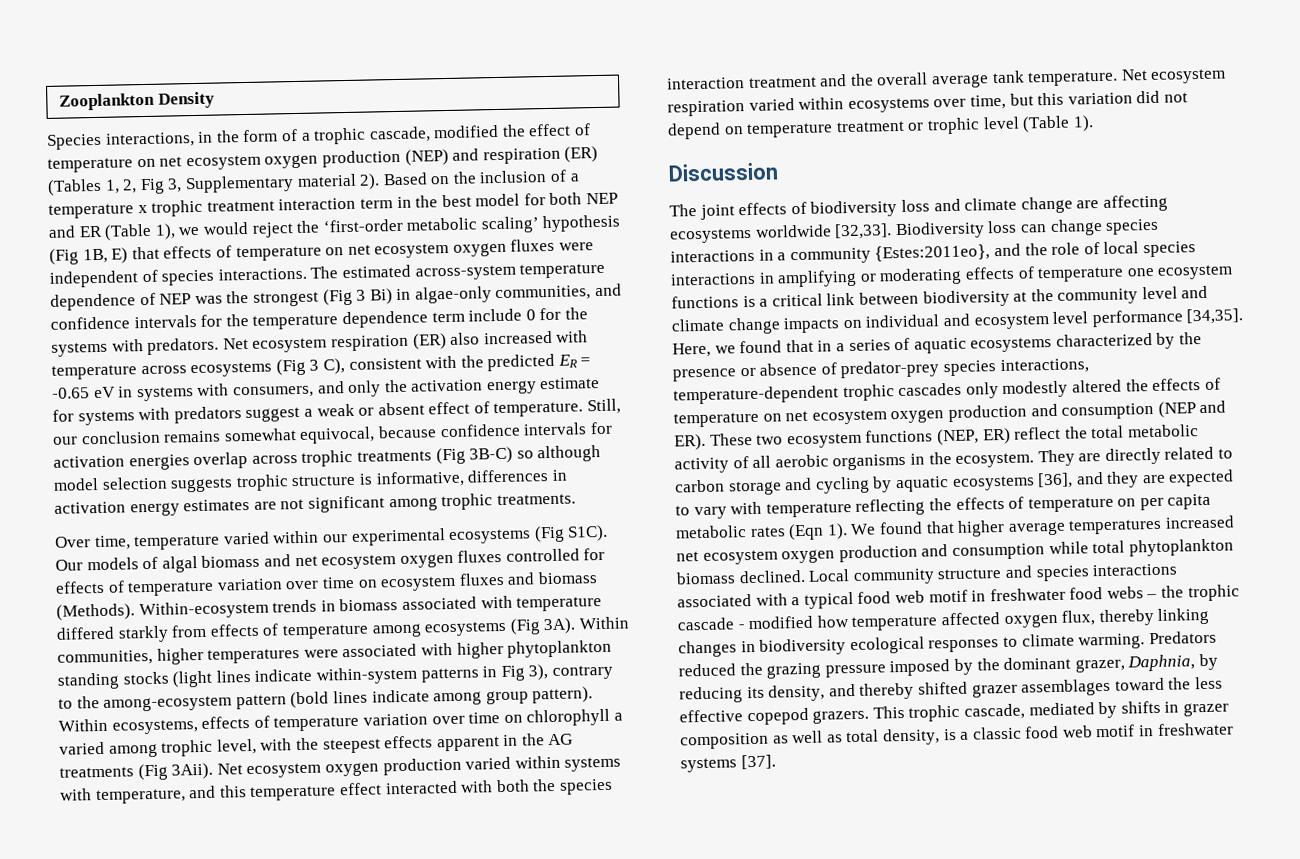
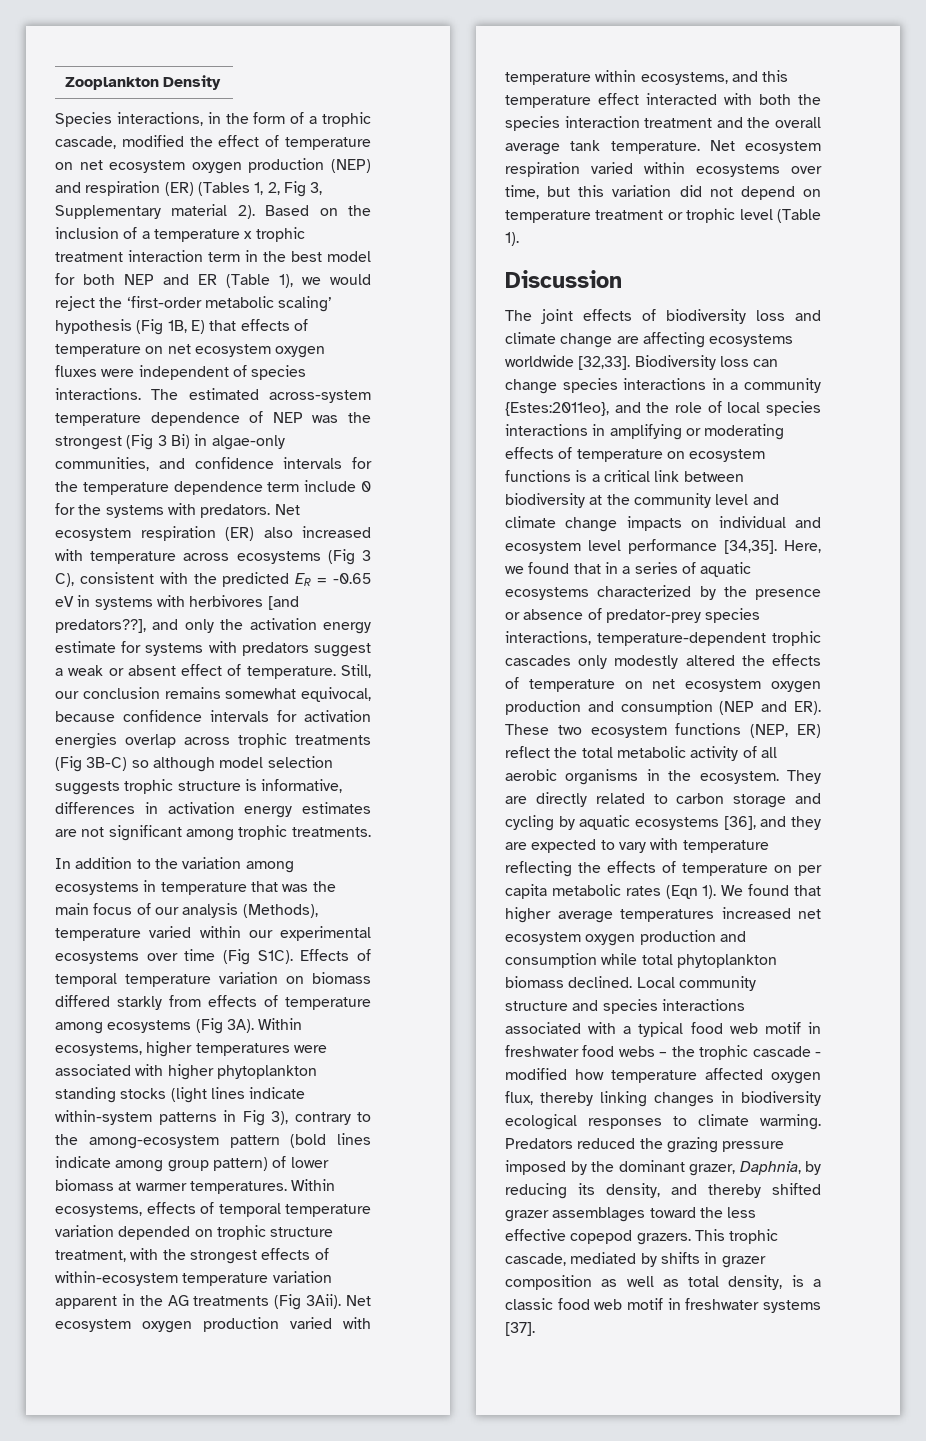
- Net ecosystem respiration (ER) also increased with temperature across ecosystems (Fig 3 C), consistent with the predicted ER = -0.65 eV in systems with consumers, and only the activation energy estimate for systems with predators suggest a weak or absent effect of temperature.
+ Net ecosystem respiration (ER) also increased with temperature across ecosystems (Fig 3 C), consistent with the predicted ER = -0.65 eV in systems with herbivores [and predators??], and only the activation energy estimate for systems with predators suggest a weak or absent effect of temperature.
- Over time, temperature varied within our experimental ecosystems (Fig S1C). Our models of algal biomass and net ecosystem oxygen fluxes controlled for effects of temperature variation over time on ecosystem fluxes and biomass (Methods). Within-ecosystem trends in biomass associated with temperature differed starkly from effects of temperature among ecosystems (Fig 3A).
+ In addition to the variation among ecosystems in temperature that was the main focus of our analysis (Methods), temperature varied within our experimental ecosystems over time (Fig S1C). Effects of temporal temperature variation on biomass differed starkly from effects of temperature among ecosystems (Fig 3A).
- Within communities, higher temperatures were associated with higher phytoplankton standing stocks (light lines indicate within-system patterns in Fig 3), contrary to the among-ecosystem pattern (bold lines indicate among group pattern).
+ Within ecosystems, higher temperatures were associated with higher phytoplankton standing stocks (light lines indicate within-system patterns in Fig 3), contrary to the among-ecosystem pattern (bold lines indicate among group pattern) of lower biomass at warmer temperatures.
- Within ecosystems, effects of temperature variation over time on chlorophyll a varied among trophic level, with the steepest effects apparent in the AG treatments (Fig 3Aii).
+ Within ecosystems, effects of temporal temperature variation depended on trophic structure treatment, with the strongest effects of within-ecosystem temperature variation apparent in the AG treatments (Fig 3Aii).
- Net ecosystem oxygen production varied within systems with temperature, and this temperature effect interacted with both the species interaction treatment and the overall average tank temperature.
+ Net ecosystem oxygen production varied with temperature within ecosystems, and this temperature effect interacted with both the species interaction treatment and the overall average tank temperature.
- Biodiversity loss can change species interactions in a community {Estes:2011eo}, and the role of local species interactions in amplifying or moderating effects of temperature one ecosystem functions is a critical link between biodiversity at the community level and climate change impacts on individual and ecosystem level performance [34,35].
+ Biodiversity loss can change species interactions in a community {Estes:2011eo}, and the role of local species interactions in amplifying or moderating effects of temperature on ecosystem functions is a critical link between biodiversity at the community level and climate change impacts on individual and ecosystem level performance [34,35].

